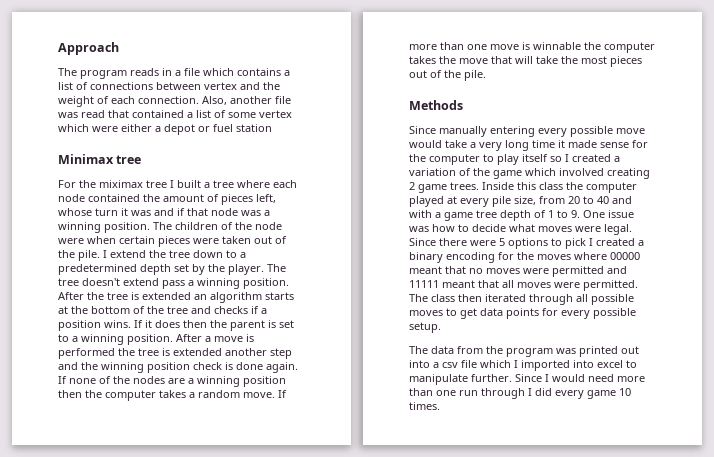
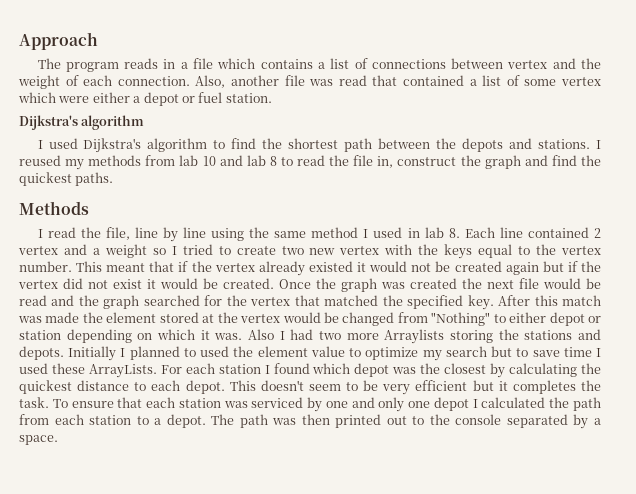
- Also, another file was read that contained a list of some vertex which were either a depot or fuel station
- Minimax tree
- For the miximax tree I built a tree where each node contained the amount of pieces left, whose turn it was and if that node was a winning position. The children of the node were when certain pieces were taken out of the pile. I extend the tree down to a predetermined depth set by the player. The tree doesn't extend pass a winning position. After the tree is extended an algorithm starts at the bottom of the tree and checks if a position wins. If it does then the parent is set to a winning position. After a move is performed the tree is extended another step and the winning position check is done again. If none of the nodes are a winning position then the computer takes a random move. If more than one move is winnable the computer takes the move that will take the most pieces out of the pile.
+ Also, another file was read that contained a list of some vertex which were either a depot or fuel station.
+ Dijkstra's algorithm
+ I used Dijkstra's algorithm to find the shortest path between the depots and stations. I reused my methods from lab 10 and lab 8 to read the file in, construct the graph and find the quickest paths.
  Methods
- Since manually entering every possible move would take a very long time it made sense for the computer to play itself so I created a variation of the game which involved creating 2 game trees. Inside this class the computer played at every pile size, from 20 to 40 and with a game tree depth of 1 to 9. One issue was how to decide what moves were legal. Since there were 5 options to pick I created a binary encoding for the moves where 00000 meant that no moves were permitted and 11111 meant that all moves were permitted. The class then iterated through all possible moves to get data points for every possible setup.
- The data from the program was printed out into a csv file which I imported into excel to manipulate further. Since I would need more than one run through I did every game 10 times.
+ I read the file, line by line using the same method I used in lab 8. Each line contained 2 vertex and a weight so I tried to create two new vertex with the keys equal to the vertex number. This meant that if the vertex already existed it would not be created again but if the vertex did not exist it would be created. Once the graph was created the next file would be read and the graph searched for the vertex that matched the specified key. After this match was made the element stored at the vertex would be changed from "Nothing" to either depot or station depending on which it was. Also I had two more Arraylists storing the stations and depots. Initially I planned to used the element value to optimize my search but to save time I used these ArrayLists. For each station I found which depot was the closest by calculating the quickest distance to each depot. This doesn't seem to be very efficient but it completes the task. To ensure that each station was serviced by one and only one depot I calculated the path from each station to a depot. The path was then printed out to the console separated by a space.

